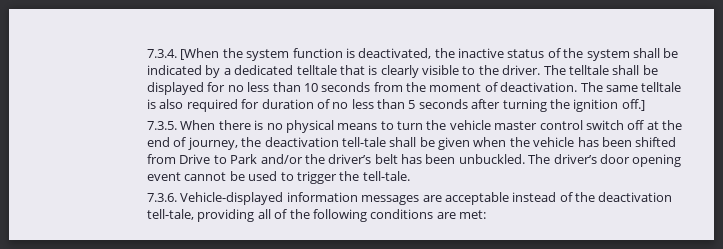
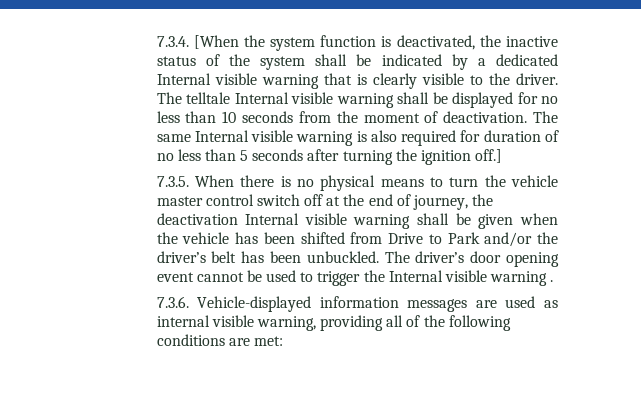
- 7.3.4. [When the system function is deactivated, the inactive status of the system shall be indicated by a dedicated telltale that is clearly visible to the driver.
+ 7.3.4. [When the system function is deactivated, the inactive status of the system shall be indicated by a dedicated Internal visible warning that is clearly visible to the driver.
- The telltale shall be displayed for no less than 10 seconds from the moment of deactivation.
+ The telltale Internal visible warning shall be displayed for no less than 10 seconds from the moment of deactivation.
- The same telltale is also required for duration of no less than 5 seconds after turning the ignition off.]
+ The same Internal visible warning is also required for duration of no less than 5 seconds after turning the ignition off.]
- 7.3.5. When there is no physical means to turn the vehicle master control switch off at the end of journey, the deactivation tell-tale shall be given when the vehicle has been shifted from Drive to Park and/or the driver’s belt has been unbuckled.
+ 7.3.5. When there is no physical means to turn the vehicle master control switch off at the end of journey, the deactivation Internal visible warning shall be given when the vehicle has been shifted from Drive to Park and/or the driver’s belt has been unbuckled.
- The driver’s door opening event cannot be used to trigger the tell-tale.
+ The driver’s door opening event cannot be used to trigger the Internal visible warning .
- 7.3.6. Vehicle-displayed information messages are acceptable instead of the deactivation tell-tale, providing all of the following conditions are met:
+ 7.3.6. Vehicle-displayed information messages are used as internal visible warning, providing all of the following conditions are met:

